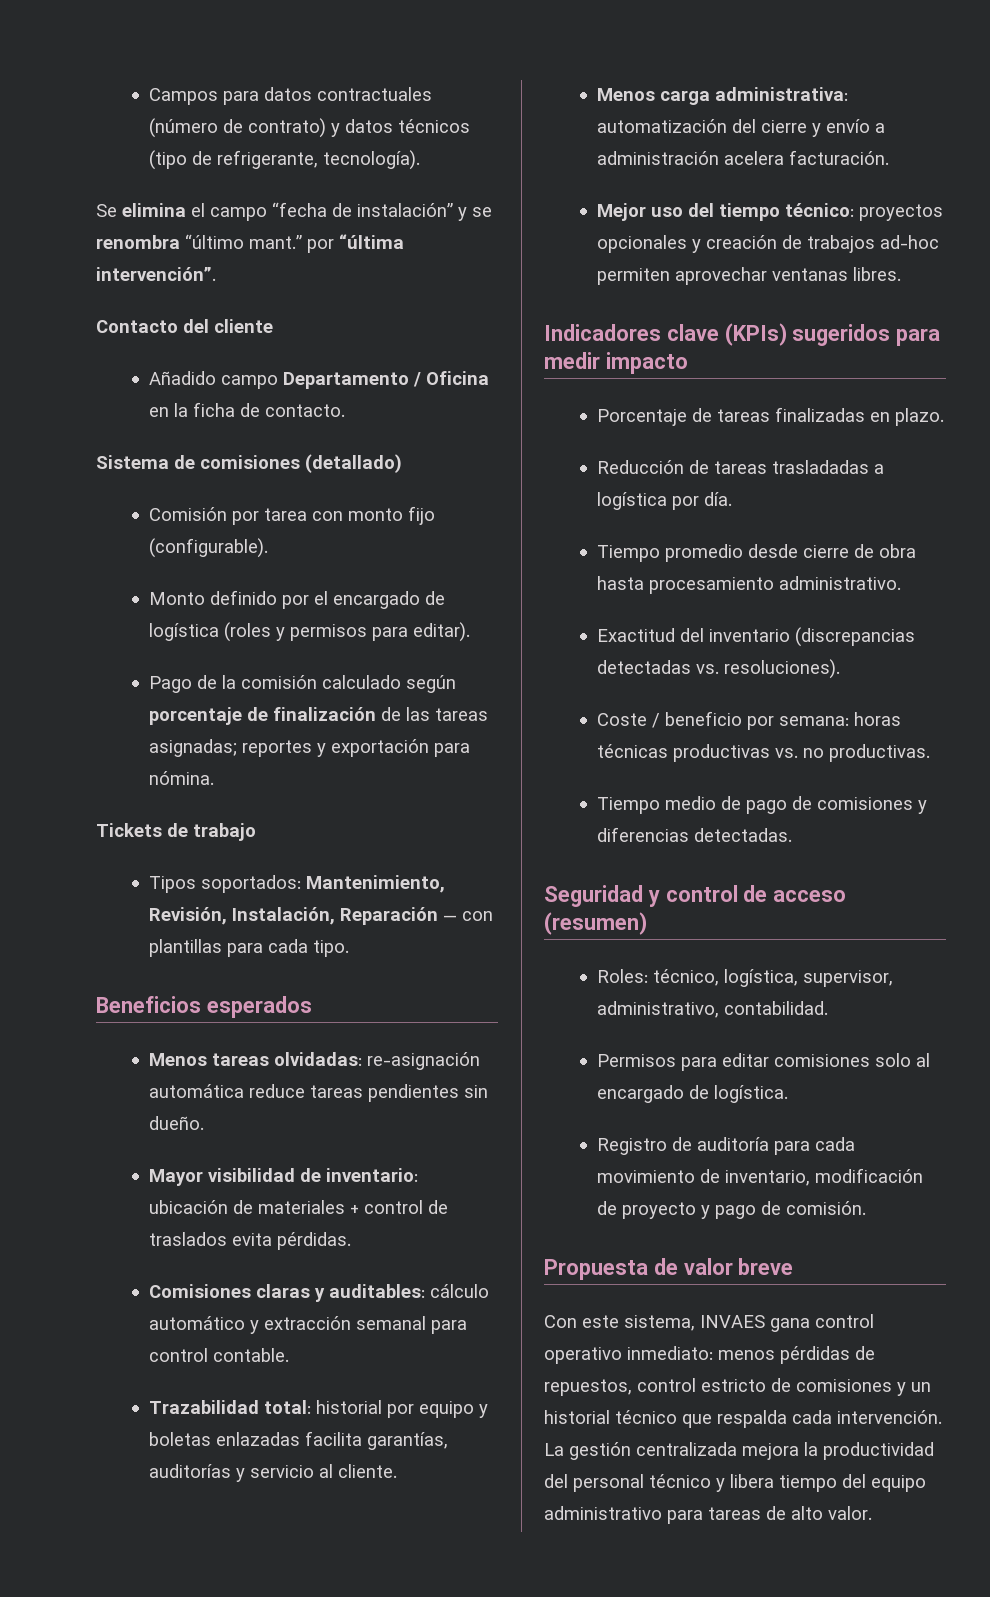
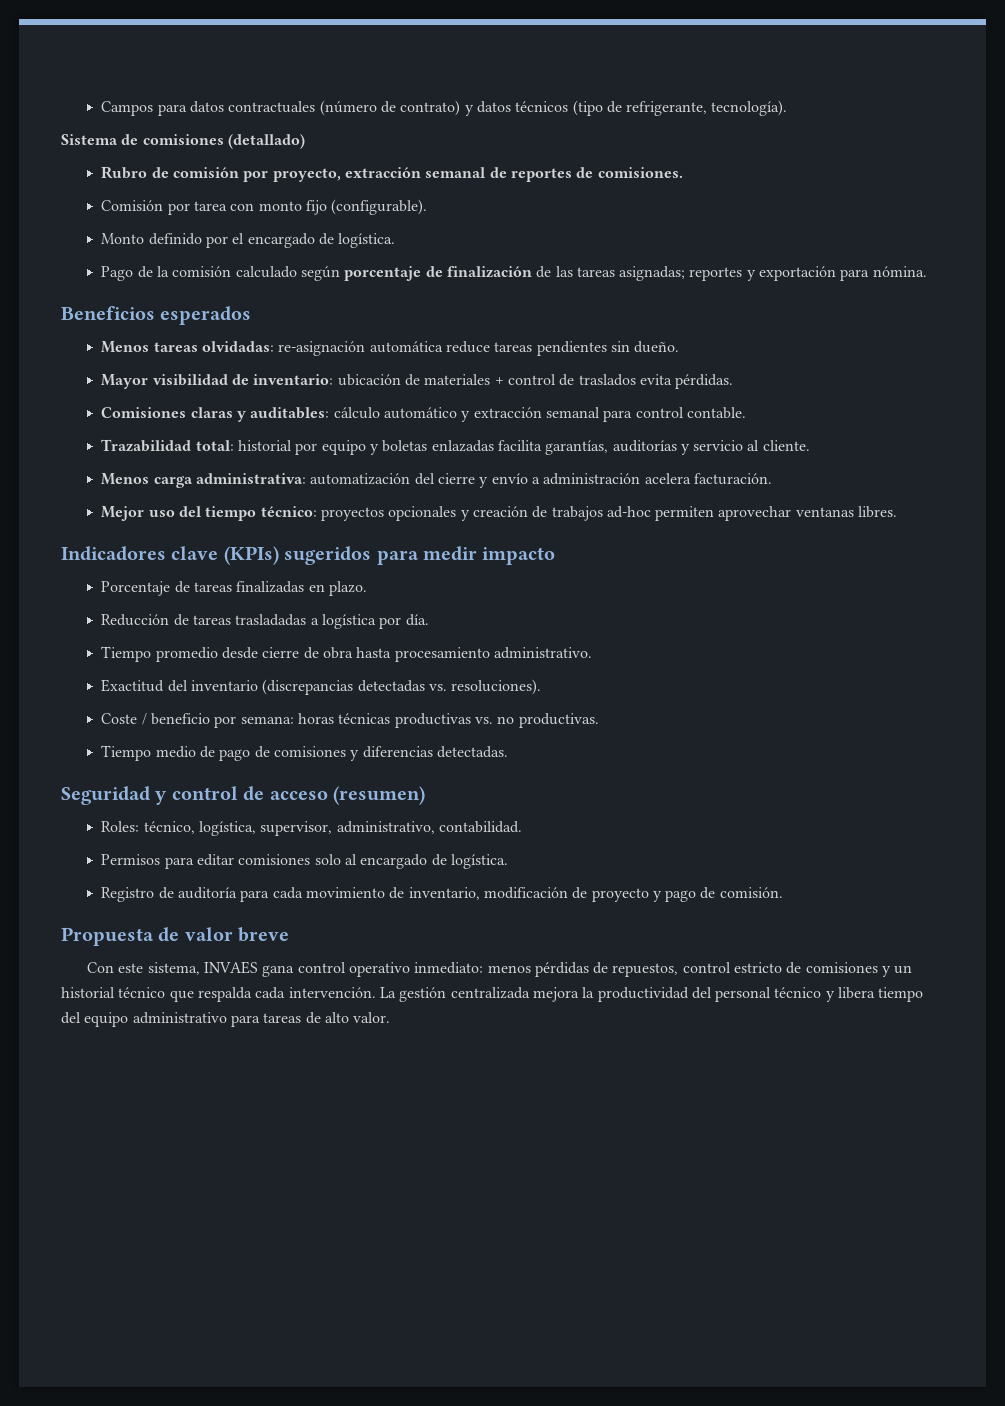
- Se elimina el campo “fecha de instalación” y se renombra “último mant.” por “última intervención”.
- Contacto del cliente
- Añadido campo Departamento / Oficina en la ficha de contacto.
  Sistema de comisiones (detallado)
+ Rubro de comisión por proyecto, extracción semanal de reportes de comisiones.
- Monto definido por el encargado de logística (roles y permisos para editar).
+ Monto definido por el encargado de logística.
- Tickets de trabajo
- Tipos soportados: Mantenimiento, Revisión, Instalación, Reparación — con plantillas para cada tipo.

